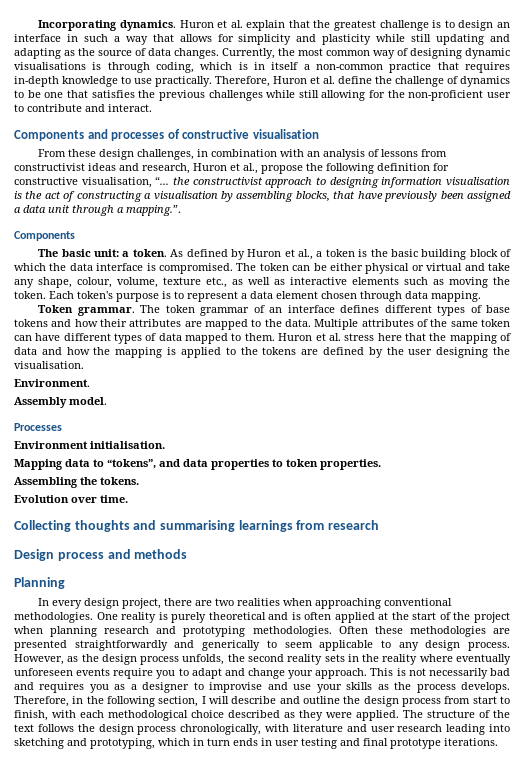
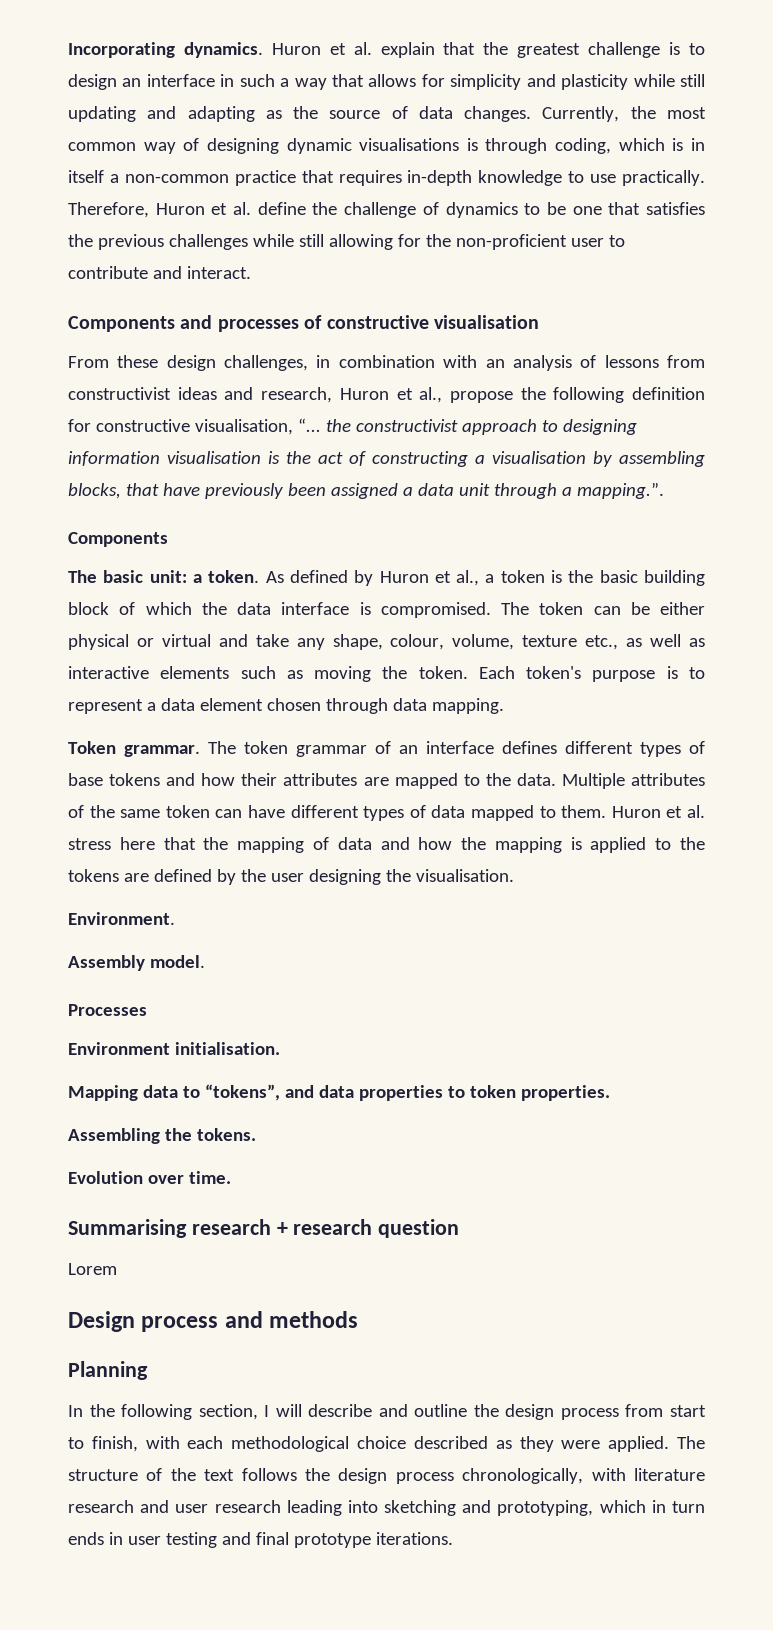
- Collecting thoughts and summarising learnings from research
+ Summarising research + research question
+ Lorem
- In every design project, there are two realities when approaching conventional methodologies. One reality is purely theoretical and is often applied at the start of the project when planning research and prototyping methodologies. Often these methodologies are presented straightforwardly and generically to seem applicable to any design process. However, as the design process unfolds, the second reality sets in the reality where eventually unforeseen events require you to adapt and change your approach. This is not necessarily bad and requires you as a designer to improvise and use your skills as the process develops. Therefore, in the following section, I will describe and outline the design process from start to finish, with each methodological choice described as they were applied.
+ In the following section, I will describe and outline the design process from start to finish, with each methodological choice described as they were applied.
- The structure of the text follows the design process chronologically, with literature and user research leading into sketching and prototyping, which in turn ends in user testing and final prototype iterations.
+ The structure of the text follows the design process chronologically, with literature research and user research leading into sketching and prototyping, which in turn ends in user testing and final prototype iterations.

